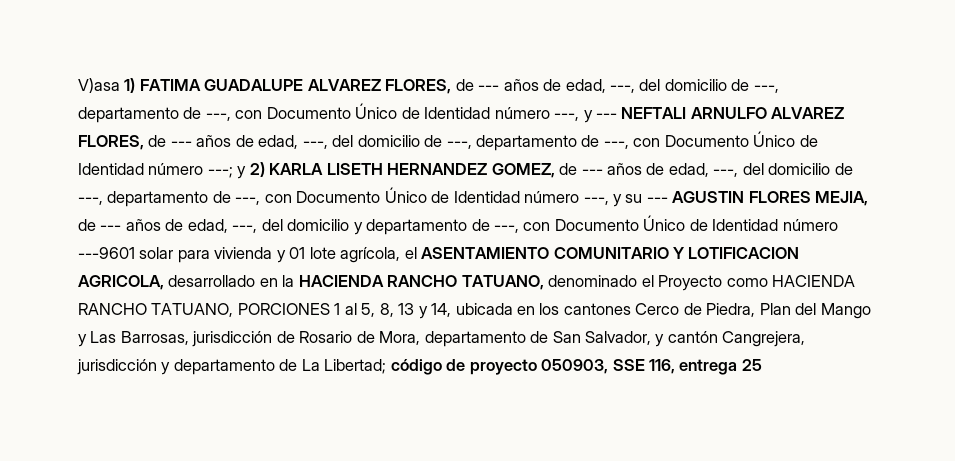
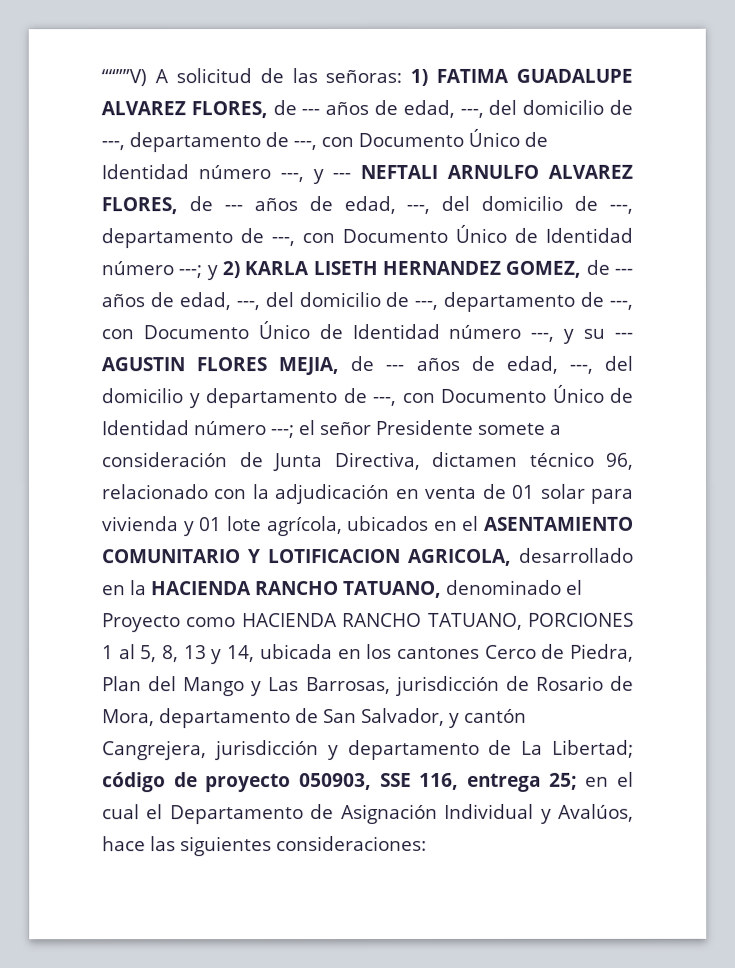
- V)asa 1) FATIMA GUADALUPE ALVAREZ FLORES, de --- años de edad, ---, del domicilio de ---, departamento de ---, con Documento Único de Identidad número ---, y --- NEFTALI ARNULFO ALVAREZ FLORES, de --- años de edad, ---, del domicilio de ---, departamento de ---, con Documento Único de Identidad número ---;
+ ““””V) A solicitud de las señoras: 1) FATIMA GUADALUPE ALVAREZ FLORES, de --- años de edad, ---, del domicilio de ---, departamento de ---, con Documento Único de Identidad número ---, y --- NEFTALI ARNULFO ALVAREZ FLORES, de --- años de edad, ---, del domicilio de ---, departamento de ---, con Documento Único de Identidad número ---;
- y 2) KARLA LISETH HERNANDEZ GOMEZ, de --- años de edad, ---, del domicilio de ---, departamento de ---, con Documento Único de Identidad número ---, y su --- AGUSTIN FLORES MEJIA, de --- años de edad, ---, del domicilio y departamento de ---, con Documento Único de Identidad número ---9601 solar para vivienda y 01 lote agrícola, el ASENTAMIENTO COMUNITARIO Y LOTIFICACION AGRICOLA, desarrollado en la HACIENDA RANCHO TATUANO, denominado el Proyecto como HACIENDA RANCHO TATUANO, PORCIONES 1 al 5, 8, 13 y 14, ubicada en los cantones Cerco de Piedra, Plan del Mango y Las Barrosas, jurisdicción de Rosario de Mora, departamento de San Salvador, y cantón Cangrejera, jurisdicción y departamento de La Libertad;
+ y 2) KARLA LISETH HERNANDEZ GOMEZ, de --- años de edad, ---, del domicilio de ---, departamento de ---, con Documento Único de Identidad número ---, y su --- AGUSTIN FLORES MEJIA, de --- años de edad, ---, del domicilio y departamento de ---, con Documento Único de Identidad número ---; el señor Presidente somete a consideración de Junta Directiva, dictamen técnico 96, relacionado con la adjudicación en venta de 01 solar para vivienda y 01 lote agrícola, ubicados en el ASENTAMIENTO COMUNITARIO Y LOTIFICACION AGRICOLA, desarrollado en la HACIENDA RANCHO TATUANO, denominado el Proyecto como HACIENDA RANCHO TATUANO, PORCIONES 1 al 5, 8, 13 y 14, ubicada en los cantones Cerco de Piedra, Plan del Mango y Las Barrosas, jurisdicción de Rosario de Mora, departamento de San Salvador, y cantón Cangrejera, jurisdicción y departamento de La Libertad;
- código de proyecto 050903, SSE 116, entrega 25
+ código de proyecto 050903, SSE 116, entrega 25; en el cual el Departamento de Asignación Individual y Avalúos, hace las siguientes consideraciones:

